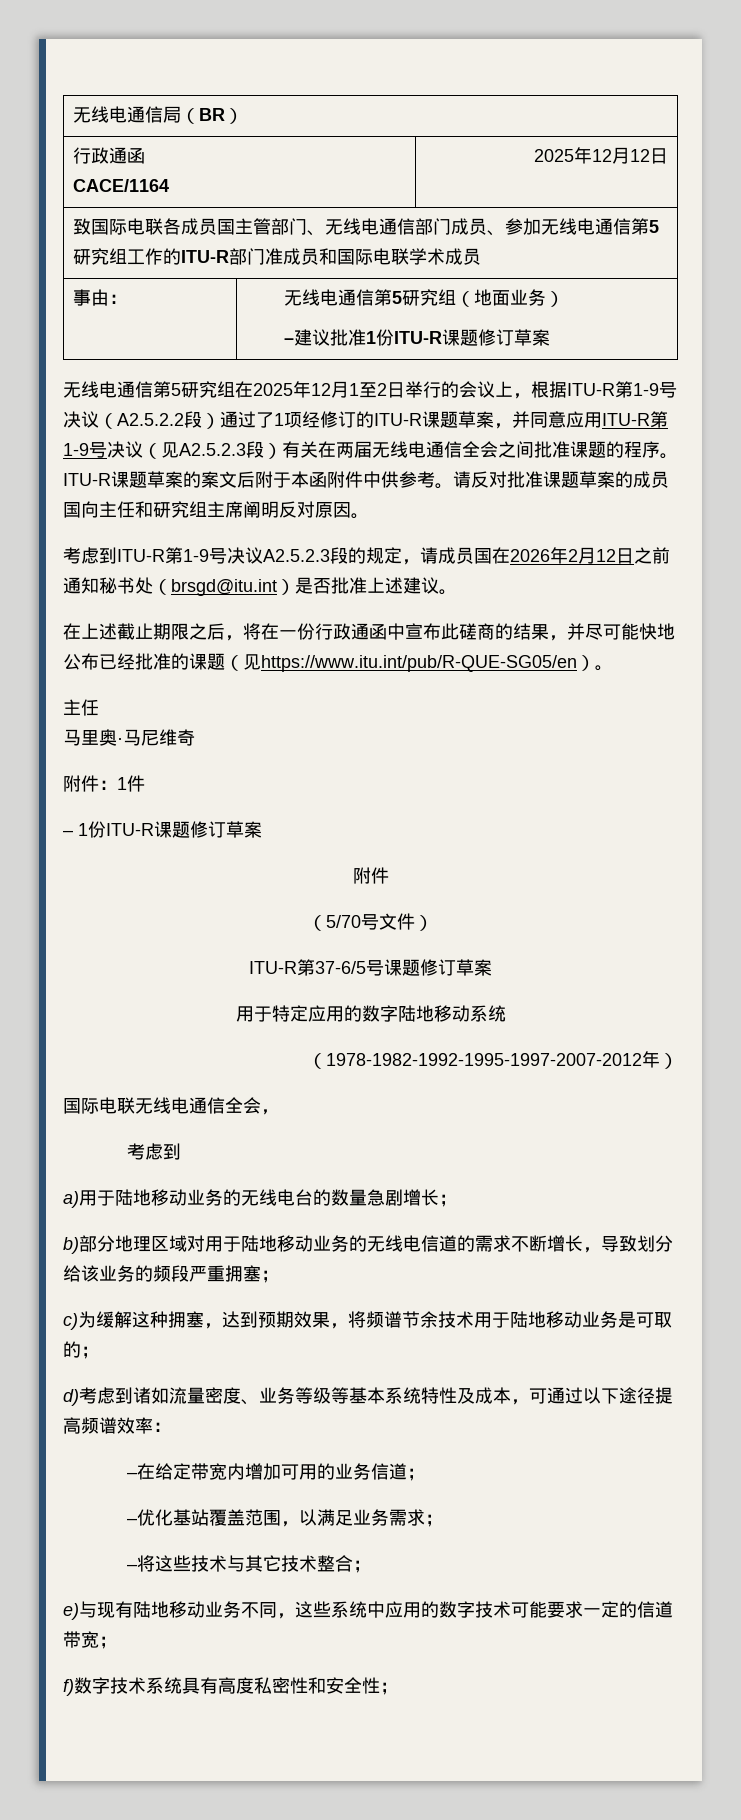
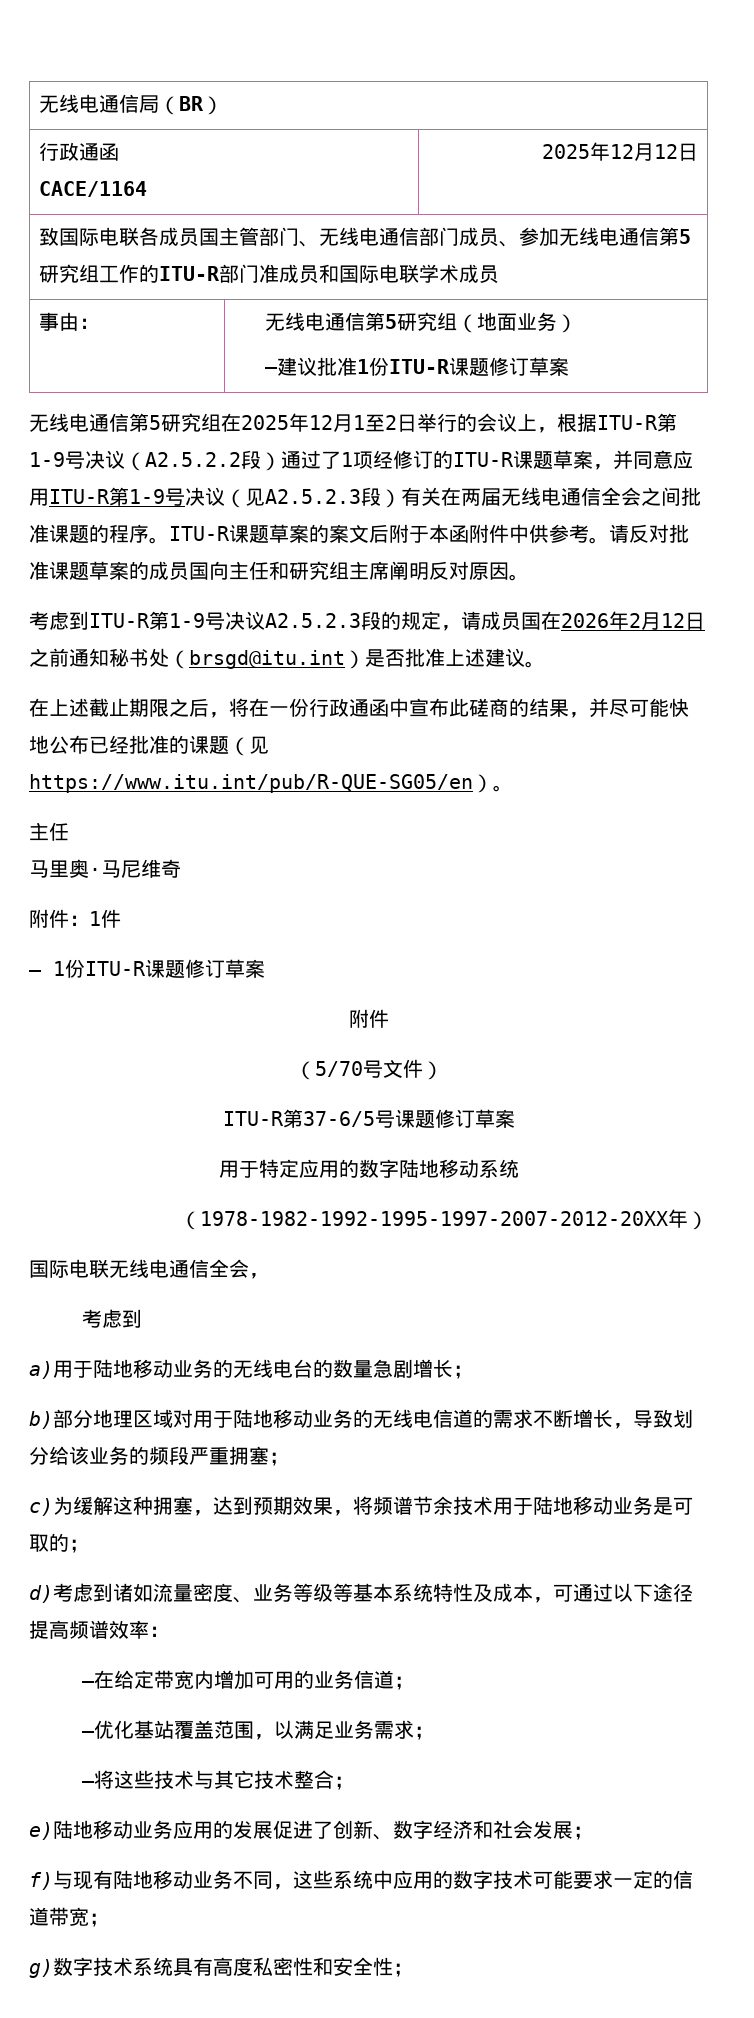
- （1978-1982-1992-1995-1997-2007-2012年）
+ （1978-1982-1992-1995-1997-2007-2012-20XX年）
- e)与现有陆地移动业务不同，这些系统中应用的数字技术可能要求一定的信道带宽；
+ e)陆地移动业务应用的发展促进了创新、数字经济和社会发展；
+ f)与现有陆地移动业务不同，这些系统中应用的数字技术可能要求一定的信道带宽；
- f)数字技术系统具有高度私密性和安全性；
+ g)数字技术系统具有高度私密性和安全性；

